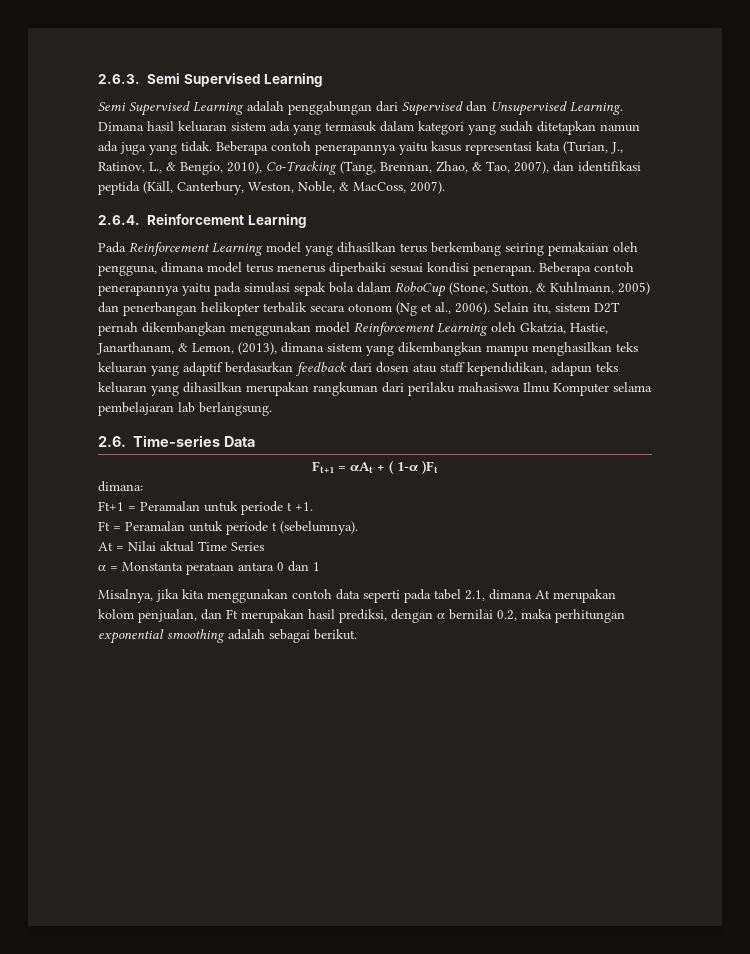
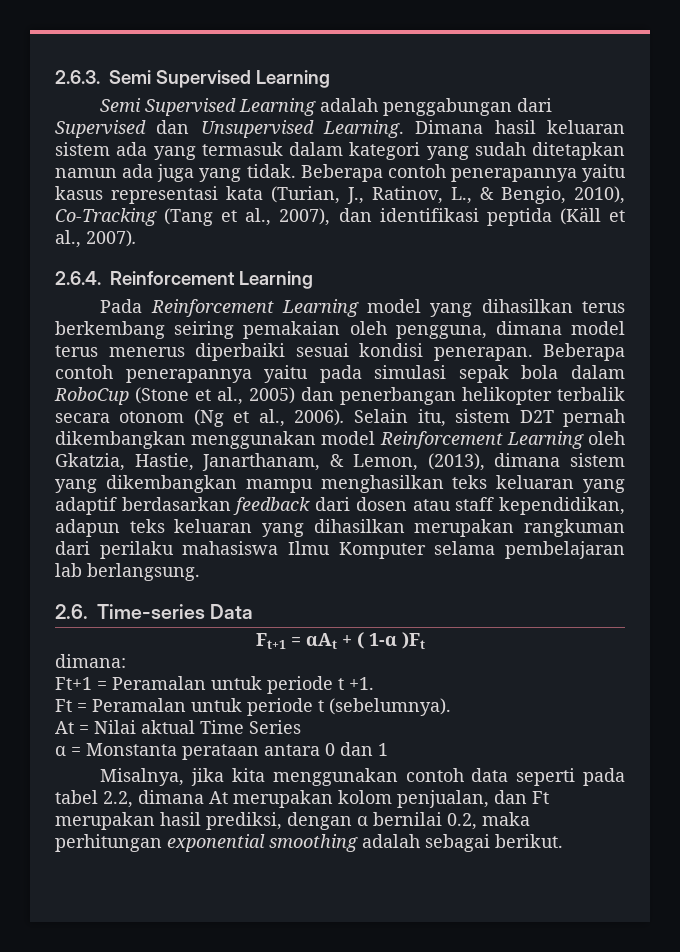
- Beberapa contoh penerapannya yaitu kasus representasi kata (Turian, J., Ratinov, L., & Bengio, 2010), Co-Tracking (Tang, Brennan, Zhao, & Tao, 2007), dan identifikasi peptida (Käll, Canterbury, Weston, Noble, & MacCoss, 2007).
+ Beberapa contoh penerapannya yaitu kasus representasi kata (Turian, J., Ratinov, L., & Bengio, 2010), Co-Tracking (Tang et al., 2007), dan identifikasi peptida (Käll et al., 2007).
- Beberapa contoh penerapannya yaitu pada simulasi sepak bola dalam RoboCup (Stone, Sutton, & Kuhlmann, 2005) dan penerbangan helikopter terbalik secara otonom (Ng et al., 2006).
+ Beberapa contoh penerapannya yaitu pada simulasi sepak bola dalam RoboCup (Stone et al., 2005) dan penerbangan helikopter terbalik secara otonom (Ng et al., 2006).
- Misalnya, jika kita menggunakan contoh data seperti pada tabel 2.1, dimana At merupakan kolom penjualan, dan Ft merupakan hasil prediksi, dengan α bernilai 0.2, maka perhitungan exponential smoothing adalah sebagai berikut.
+ Misalnya, jika kita menggunakan contoh data seperti pada tabel 2.2, dimana At merupakan kolom penjualan, dan Ft merupakan hasil prediksi, dengan α bernilai 0.2, maka perhitungan exponential smoothing adalah sebagai berikut.

